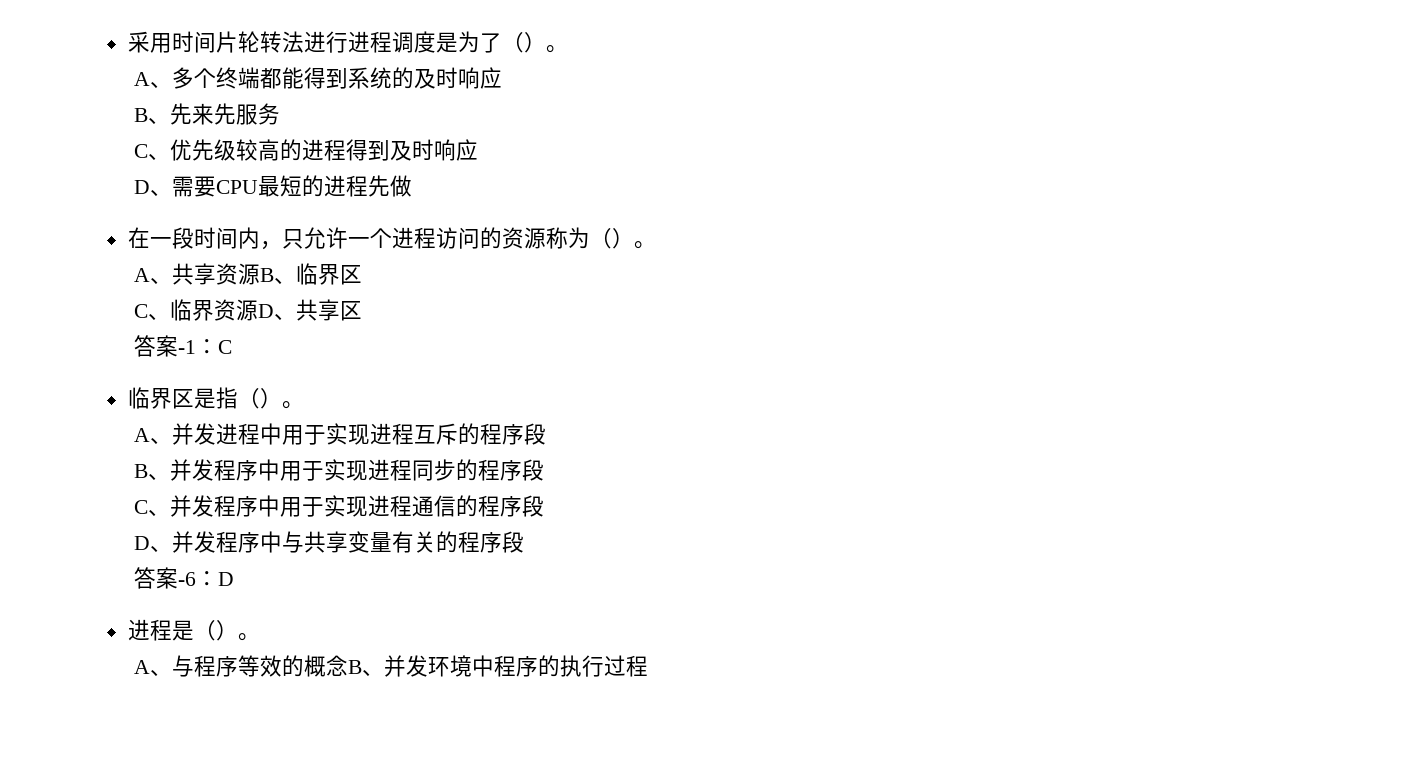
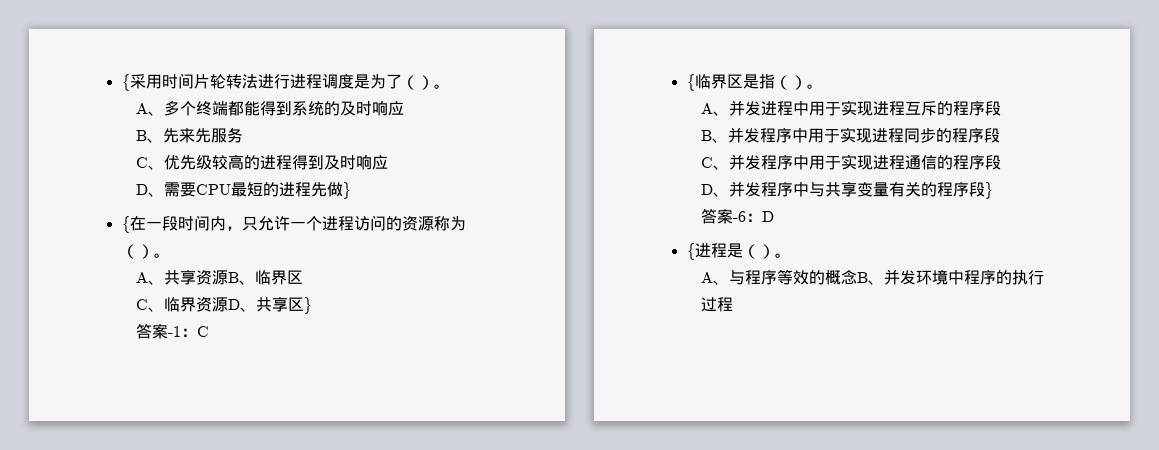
- 采用时间片轮转法进行进程调度是为了（）。
+ {采用时间片轮转法进行进程调度是为了（）。
- D、需要CPU最短的进程先做
- 在一段时间内，只允许一个进程访问的资源称为（）。
+ D、需要CPU最短的进程先做}
+ {在一段时间内，只允许一个进程访问的资源称为（）。
- C、临界资源D、共享区
+ C、临界资源D、共享区}
- 临界区是指（）。
+ {临界区是指（）。
- D、并发程序中与共享变量有关的程序段
+ D、并发程序中与共享变量有关的程序段}
- 进程是（）。
+ {进程是（）。

